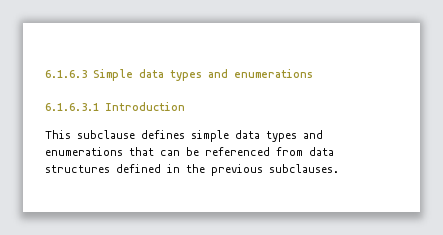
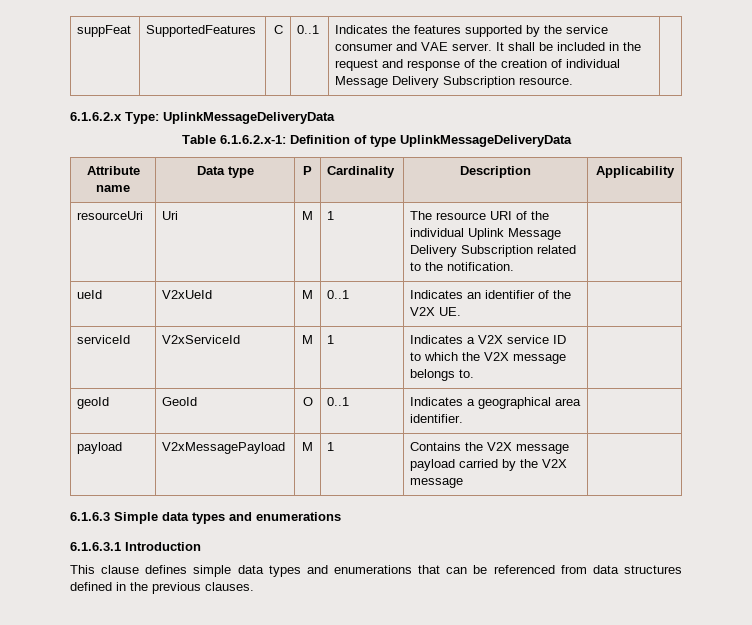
+ suppFeat | SupportedFeatures | C | 0..1 | Indicates the features supported by the service consumer and VAE server. It shall be included in the request and response of the creation of individual Message Delivery Subscription resource. |
+ 6.1.6.2.x Type: UplinkMessageDeliveryData
+ Table 6.1.6.2.x-1: Definition of type UplinkMessageDeliveryData
+ Attribute name | Data type | P | Cardinality | Description | Applicability
+ resourceUri | Uri | M | 1 | The resource URI of the individual Uplink Message Delivery Subscription related to the notification. |
+ ueId | V2xUeId | M | 0..1 | Indicates an identifier of the V2X UE. |
+ serviceId | V2xServiceId | M | 1 | Indicates a V2X service ID to which the V2X message belongs to. |
+ geoId | GeoId | O | 0..1 | Indicates a geographical area identifier. |
+ payload | V2xMessagePayload | M | 1 | Contains the V2X message payload carried by the V2X message |
- This subclause defines simple data types and enumerations that can be referenced from data structures defined in the previous subclauses.
+ This clause defines simple data types and enumerations that can be referenced from data structures defined in the previous clauses.

